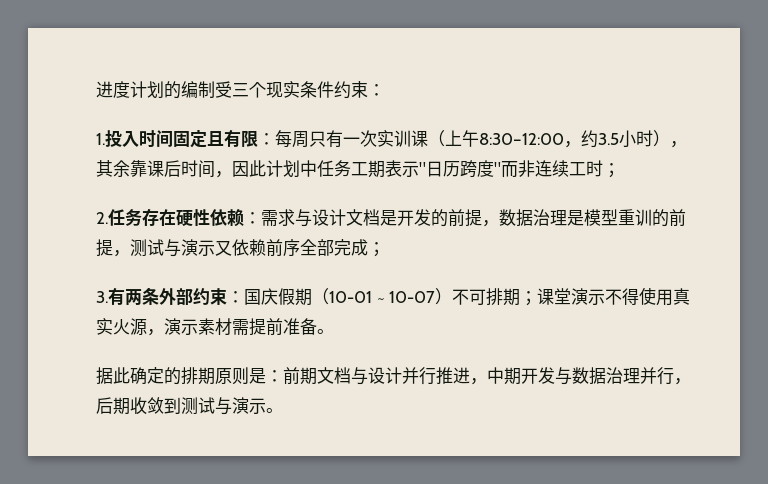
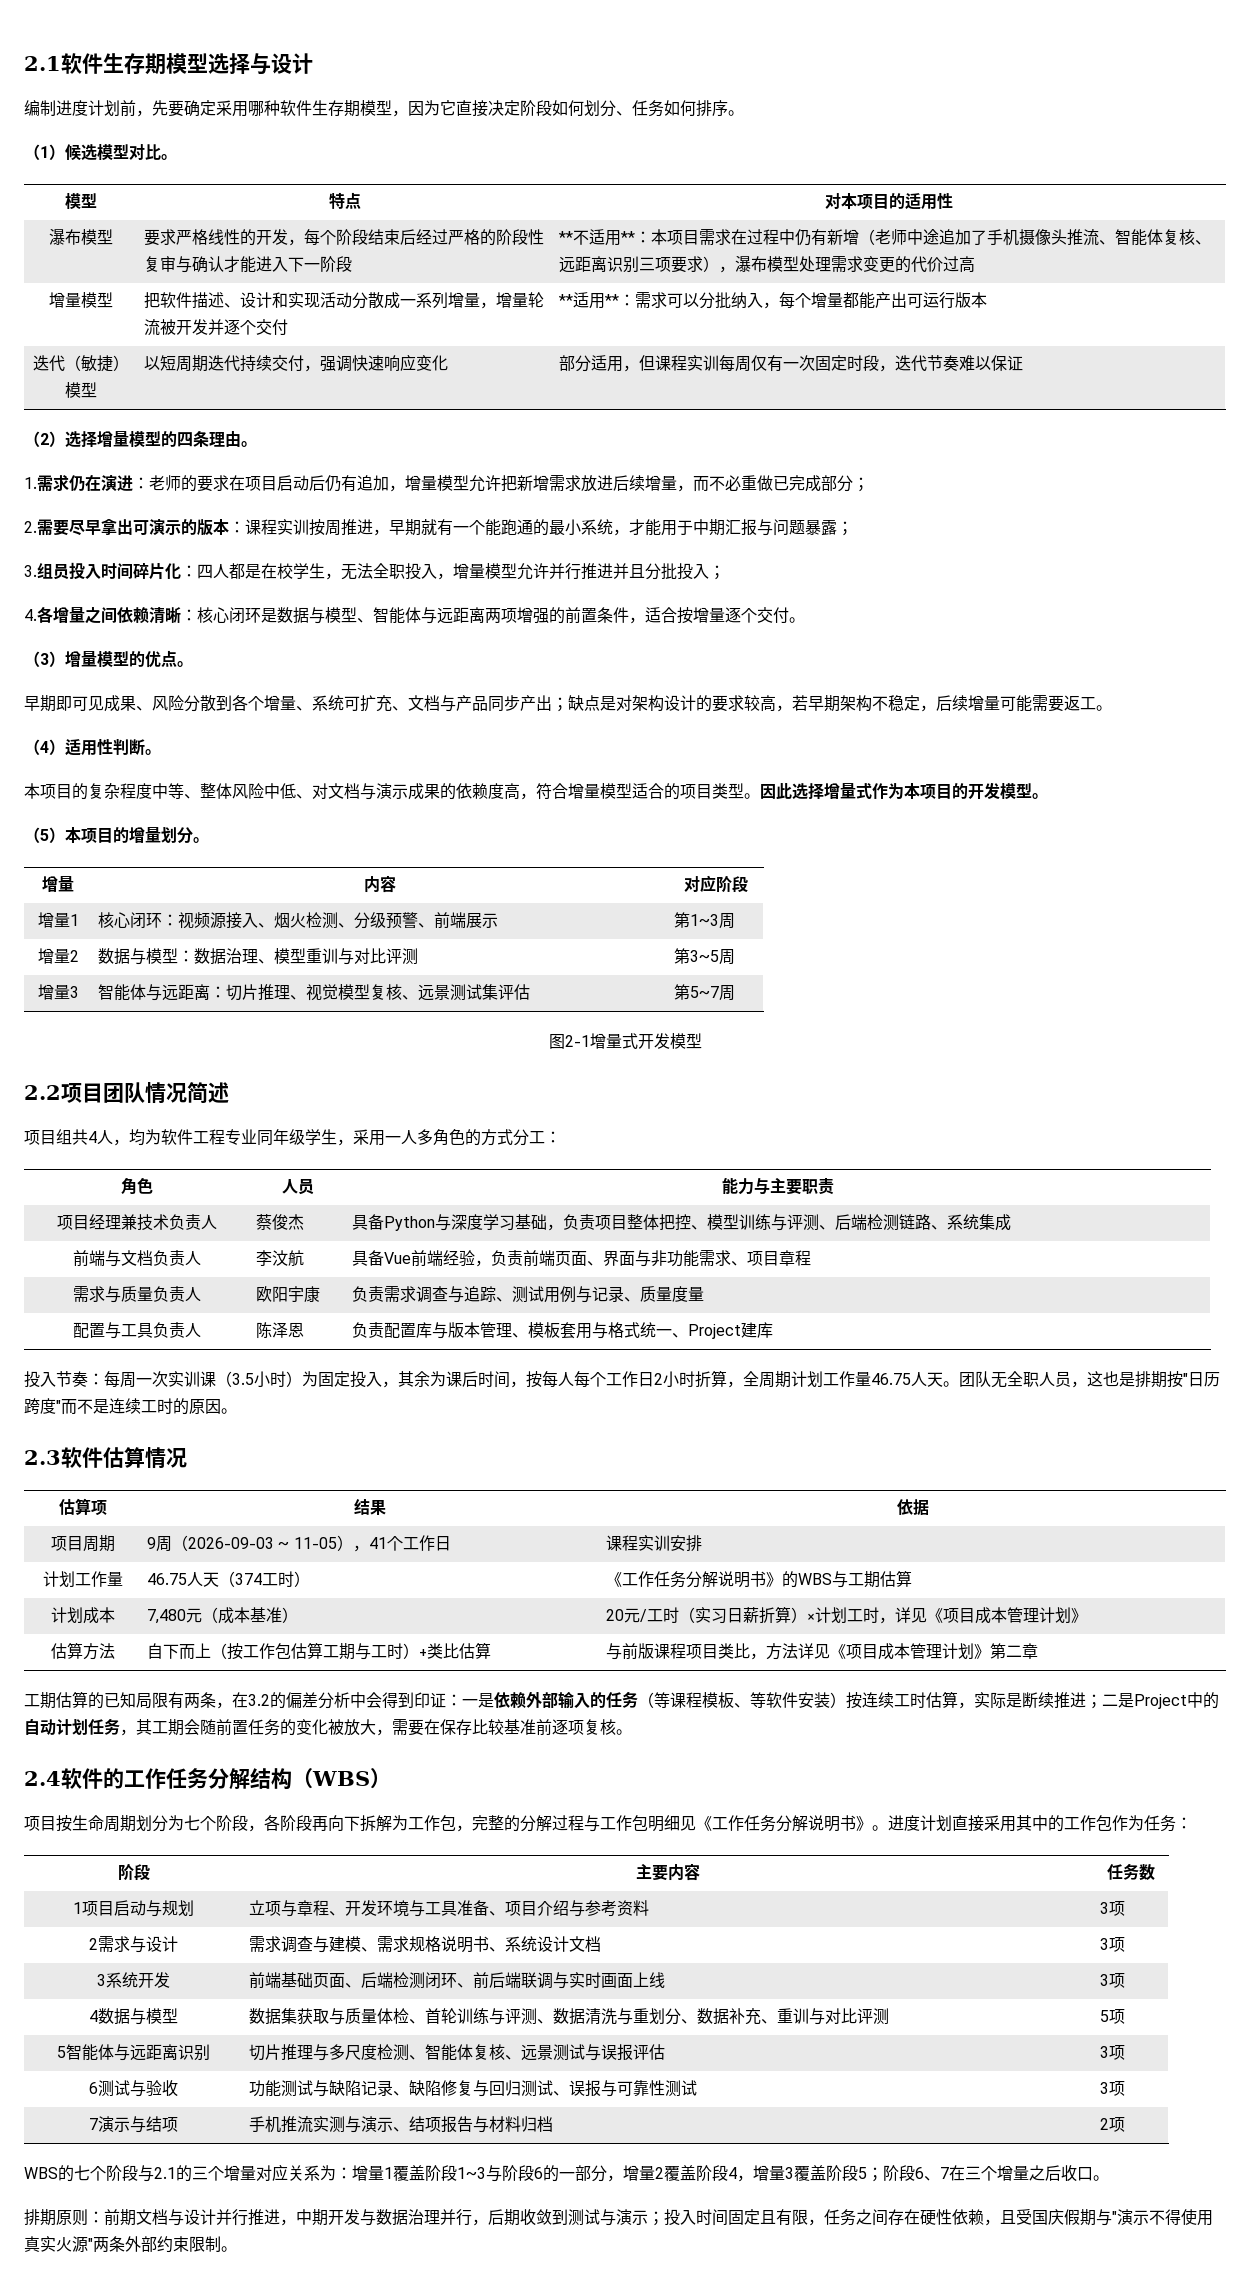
- 进度计划的编制受三个现实条件约束：
- 1.投入时间固定且有限：每周只有一次实训课（上午8:30–12:00，约3.5小时），其余靠课后时间，因此计划中任务工期表示"日历跨度"而非连续工时；
- 2.任务存在硬性依赖：需求与设计文档是开发的前提，数据治理是模型重训的前提，测试与演示又依赖前序全部完成；
- 3.有两条外部约束：国庆假期（10-01 ~ 10-07）不可排期；课堂演示不得使用真实火源，演示素材需提前准备。
- 据此确定的排期原则是：前期文档与设计并行推进，中期开发与数据治理并行，后期收敛到测试与演示。
+ 2.1软件生存期模型选择与设计
+ 编制进度计划前，先要确定采用哪种软件生存期模型，因为它直接决定阶段如何划分、任务如何排序。
+ （1）候选模型对比。
+ 模型 | 特点 | 对本项目的适用性
+ 瀑布模型 | 要求严格线性的开发，每个阶段结束后经过严格的阶段性复审与确认才能进入下一阶段 | **不适用**：本项目需求在过程中仍有新增（老师中途追加了手机摄像头推流、智能体复核、远距离识别三项要求），瀑布模型处理需求变更的代价过高
+ 增量模型 | 把软件描述、设计和实现活动分散成一系列增量，增量轮流被开发并逐个交付 | **适用**：需求可以分批纳入，每个增量都能产出可运行版本
+ 迭代（敏捷）模型 | 以短周期迭代持续交付，强调快速响应变化 | 部分适用，但课程实训每周仅有一次固定时段，迭代节奏难以保证
+ （2）选择增量模型的四条理由。
+ 1.需求仍在演进：老师的要求在项目启动后仍有追加，增量模型允许把新增需求放进后续增量，而不必重做已完成部分；
+ 2.需要尽早拿出可演示的版本：课程实训按周推进，早期就有一个能跑通的最小系统，才能用于中期汇报与问题暴露；
+ 3.组员投入时间碎片化：四人都是在校学生，无法全职投入，增量模型允许并行推进并且分批投入；
+ 4.各增量之间依赖清晰：核心闭环是数据与模型、智能体与远距离两项增强的前置条件，适合按增量逐个交付。
+ （3）增量模型的优点。
+ 早期即可见成果、风险分散到各个增量、系统可扩充、文档与产品同步产出；缺点是对架构设计的要求较高，若早期架构不稳定，后续增量可能需要返工。
+ （4）适用性判断。
+ 本项目的复杂程度中等、整体风险中低、对文档与演示成果的依赖度高，符合增量模型适合的项目类型。因此选择增量式作为本项目的开发模型。
+ （5）本项目的增量划分。
+ 增量 | 内容 | 对应阶段
+ 增量1 | 核心闭环：视频源接入、烟火检测、分级预警、前端展示 | 第1~3周
+ 增量2 | 数据与模型：数据治理、模型重训与对比评测 | 第3~5周
+ 增量3 | 智能体与远距离：切片推理、视觉模型复核、远景测试集评估 | 第5~7周
+ 图2-1增量式开发模型
+ 2.2项目团队情况简述
+ 项目组共4人，均为软件工程专业同年级学生，采用一人多角色的方式分工：
+ 角色 | 人员 | 能力与主要职责
+ 项目经理兼技术负责人 | 蔡俊杰 | 具备Python与深度学习基础，负责项目整体把控、模型训练与评测、后端检测链路、系统集成
+ 前端与文档负责人 | 李汶航 | 具备Vue前端经验，负责前端页面、界面与非功能需求、项目章程
+ 需求与质量负责人 | 欧阳宇康 | 负责需求调查与追踪、测试用例与记录、质量度量
+ 配置与工具负责人 | 陈泽恩 | 负责配置库与版本管理、模板套用与格式统一、Project建库
+ 投入节奏：每周一次实训课（3.5小时）为固定投入，其余为课后时间，按每人每个工作日2小时折算，全周期计划工作量46.75人天。团队无全职人员，这也是排期按"日历跨度"而不是连续工时的原因。
+ 2.3软件估算情况
+ 估算项 | 结果 | 依据
+ 项目周期 | 9周（2026-09-03 ~ 11-05），41个工作日 | 课程实训安排
+ 计划工作量 | 46.75人天（374工时） | 《工作任务分解说明书》的WBS与工期估算
+ 计划成本 | 7,480元（成本基准） | 20元/工时（实习日薪折算）×计划工时，详见《项目成本管理计划》
+ 估算方法 | 自下而上（按工作包估算工期与工时）+类比估算 | 与前版课程项目类比，方法详见《项目成本管理计划》第二章
+ 工期估算的已知局限有两条，在3.2的偏差分析中会得到印证：一是依赖外部输入的任务（等课程模板、等软件安装）按连续工时估算，实际是断续推进；二是Project中的自动计划任务，其工期会随前置任务的变化被放大，需要在保存比较基准前逐项复核。
+ 2.4软件的工作任务分解结构（WBS）
+ 项目按生命周期划分为七个阶段，各阶段再向下拆解为工作包，完整的分解过程与工作包明细见《工作任务分解说明书》。进度计划直接采用其中的工作包作为任务：
+ 阶段 | 主要内容 | 任务数
+ 1项目启动与规划 | 立项与章程、开发环境与工具准备、项目介绍与参考资料 | 3项
+ 2需求与设计 | 需求调查与建模、需求规格说明书、系统设计文档 | 3项
+ 3系统开发 | 前端基础页面、后端检测闭环、前后端联调与实时画面上线 | 3项
+ 4数据与模型 | 数据集获取与质量体检、首轮训练与评测、数据清洗与重划分、数据补充、重训与对比评测 | 5项
+ 5智能体与远距离识别 | 切片推理与多尺度检测、智能体复核、远景测试与误报评估 | 3项
+ 6测试与验收 | 功能测试与缺陷记录、缺陷修复与回归测试、误报与可靠性测试 | 3项
+ 7演示与结项 | 手机推流实测与演示、结项报告与材料归档 | 2项
+ WBS的七个阶段与2.1的三个增量对应关系为：增量1覆盖阶段1~3与阶段6的一部分，增量2覆盖阶段4，增量3覆盖阶段5；阶段6、7在三个增量之后收口。
+ 排期原则：前期文档与设计并行推进，中期开发与数据治理并行，后期收敛到测试与演示；投入时间固定且有限，任务之间存在硬性依赖，且受国庆假期与"演示不得使用真实火源"两条外部约束限制。

